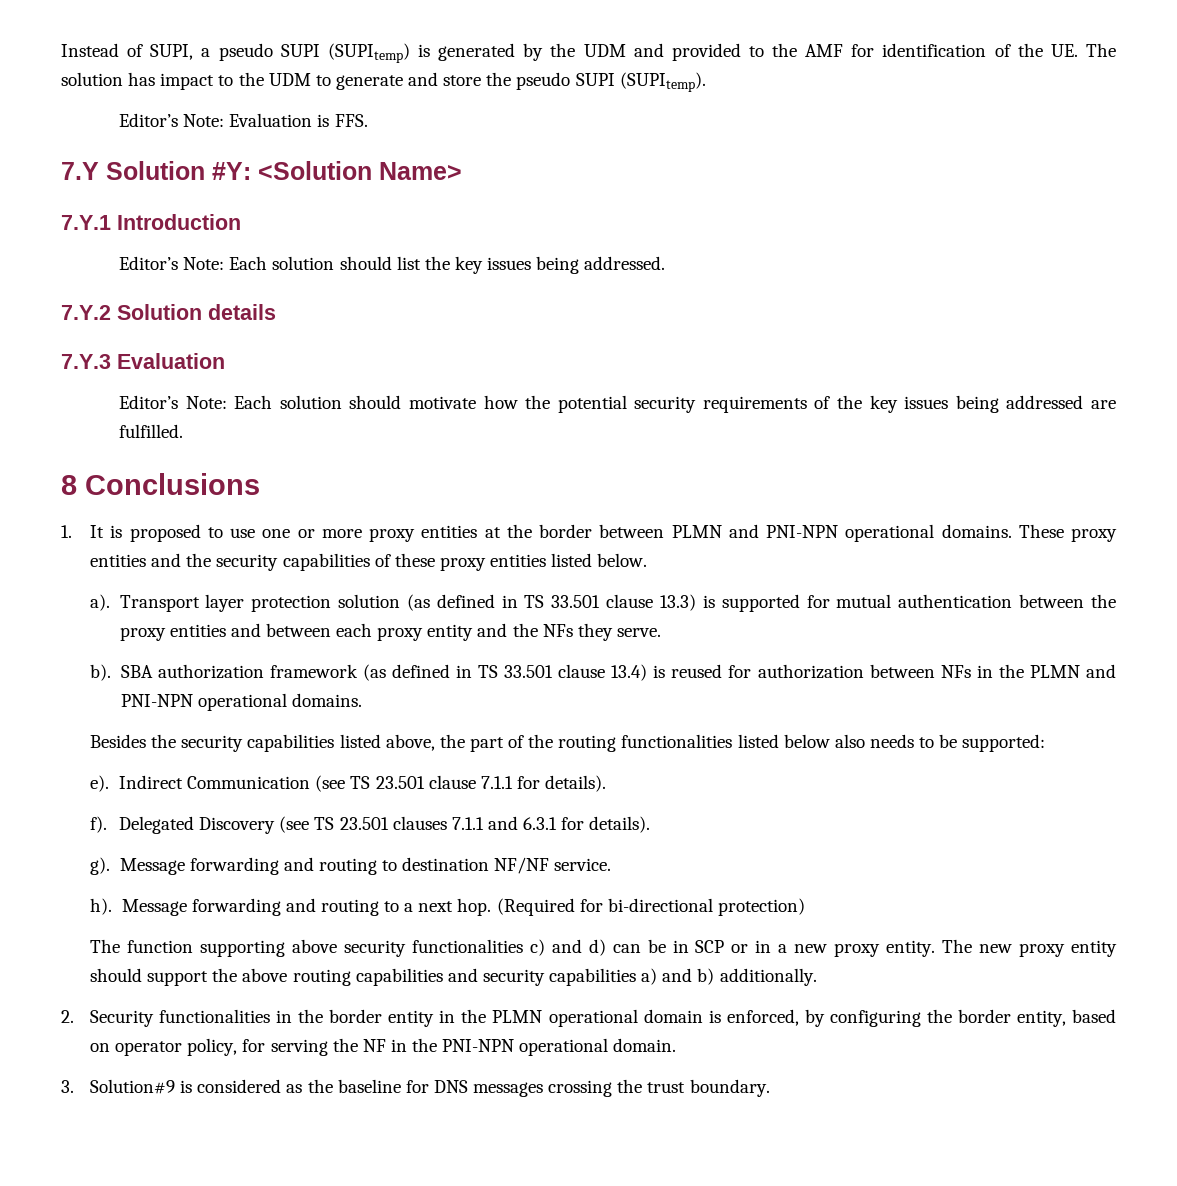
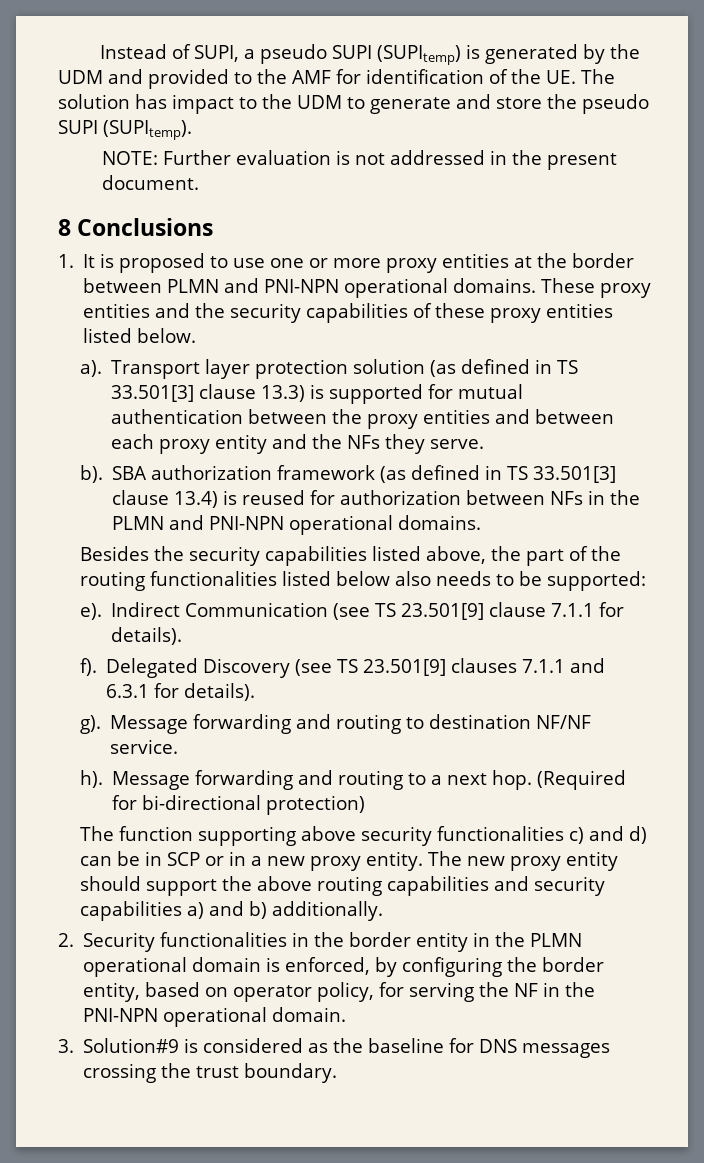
- Editor’s Note: Evaluation is FFS.
- 7.Y Solution #Y: <Solution Name>
- 7.Y.1 Introduction
- Editor’s Note: Each solution should list the key issues being addressed.
- 7.Y.2 Solution details
- 7.Y.3 Evaluation
- Editor’s Note: Each solution should motivate how the potential security requirements of the key issues being addressed are fulfilled.
+ NOTE: Further evaluation is not addressed in the present document.
- Transport layer protection solution (as defined in TS 33.501 clause 13.3) is supported for mutual authentication between the proxy entities and between each proxy entity and the NFs they serve.
+ Transport layer protection solution (as defined in TS 33.501[3] clause 13.3) is supported for mutual authentication between the proxy entities and between each proxy entity and the NFs they serve.
- SBA authorization framework (as defined in TS 33.501 clause 13.4) is reused for authorization between NFs in the PLMN and PNI-NPN operational domains.
+ SBA authorization framework (as defined in TS 33.501[3] clause 13.4) is reused for authorization between NFs in the PLMN and PNI-NPN operational domains.
- Indirect Communication (see TS 23.501 clause 7.1.1 for details).
+ Indirect Communication (see TS 23.501[9] clause 7.1.1 for details).
- Delegated Discovery (see TS 23.501 clauses 7.1.1 and 6.3.1 for details).
+ Delegated Discovery (see TS 23.501[9] clauses 7.1.1 and 6.3.1 for details).

